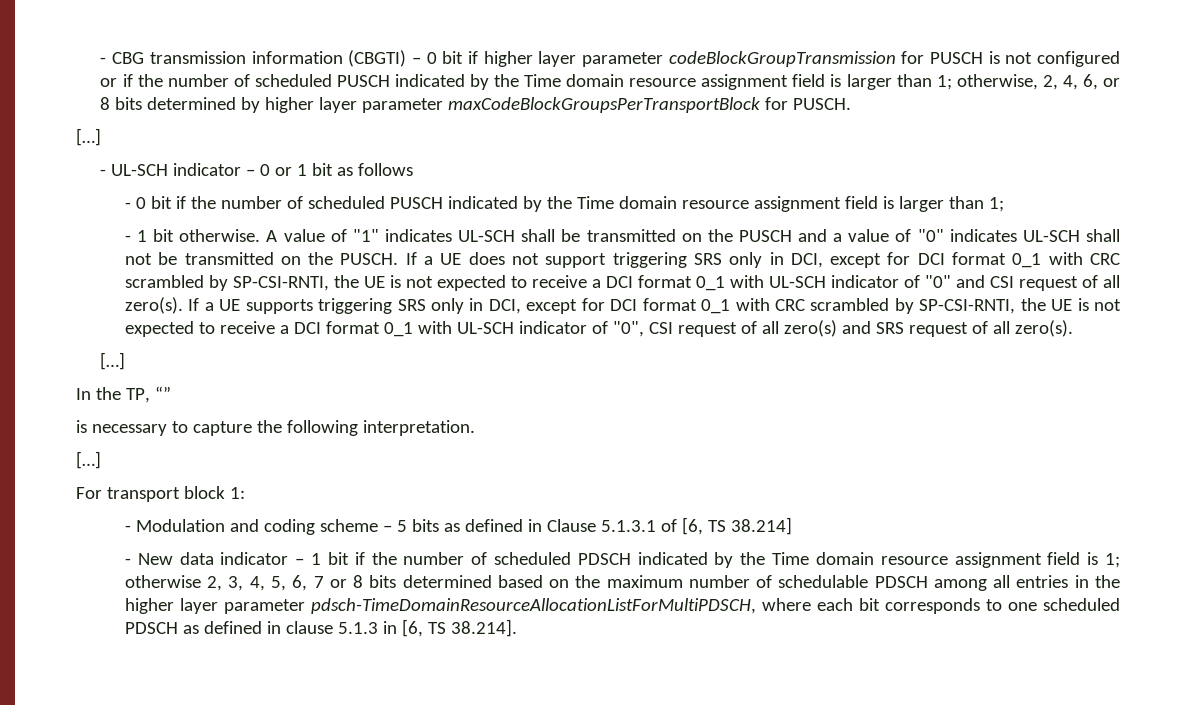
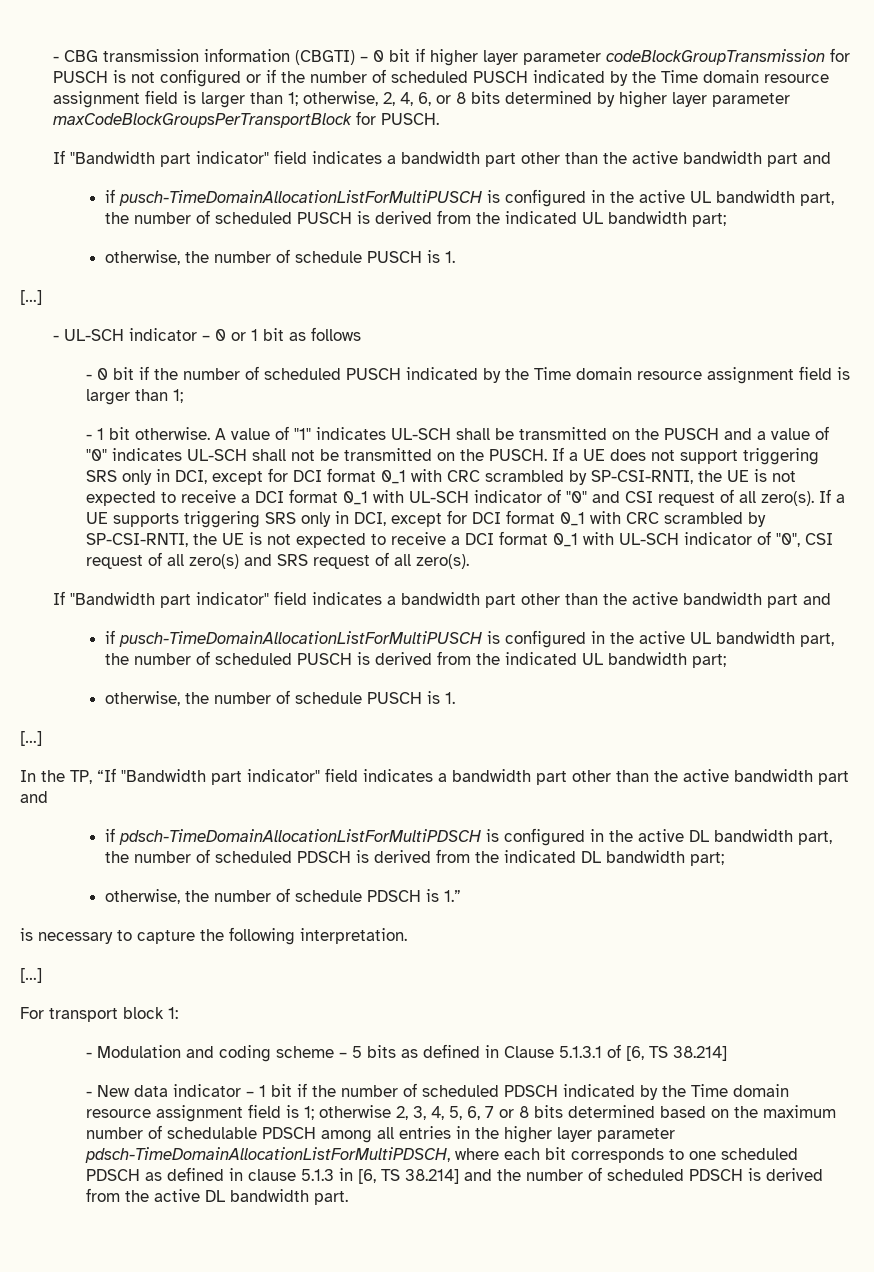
  - CBG transmission information (CBGTI) – 0 bit if higher layer parameter codeBlockGroupTransmission for PUSCH is not configured or if the number of scheduled PUSCH indicated by the Time domain resource assignment field is larger than 1; otherwise, 2, 4, 6, or 8 bits determined by higher layer parameter maxCodeBlockGroupsPerTransportBlock for PUSCH.
+ If "Bandwidth part indicator" field indicates a bandwidth part other than the active bandwidth part and
+ if pusch-TimeDomainAllocationListForMultiPUSCH is configured in the active UL bandwidth part, the number of scheduled PUSCH is derived from the indicated UL bandwidth part;
+ otherwise, the number of schedule PUSCH is 1.
  If a UE supports triggering SRS only in DCI, except for DCI format 0_1 with CRC scrambled by SP-CSI-RNTI, the UE is not expected to receive a DCI format 0_1 with UL-SCH indicator of "0", CSI request of all zero(s) and SRS request of all zero(s).
+ If "Bandwidth part indicator" field indicates a bandwidth part other than the active bandwidth part and
+ if pusch-TimeDomainAllocationListForMultiPUSCH is configured in the active UL bandwidth part, the number of scheduled PUSCH is derived from the indicated UL bandwidth part;
+ otherwise, the number of schedule PUSCH is 1.
  […]
- In the TP, “”
+ In the TP, “If "Bandwidth part indicator" field indicates a bandwidth part other than the active bandwidth part and
+ if pdsch-TimeDomainAllocationListForMultiPDSCH is configured in the active DL bandwidth part, the number of scheduled PDSCH is derived from the indicated DL bandwidth part;
+ otherwise, the number of schedule PDSCH is 1.”
- otherwise 2, 3, 4, 5, 6, 7 or 8 bits determined based on the maximum number of schedulable PDSCH among all entries in the higher layer parameter pdsch-TimeDomainResourceAllocationListForMultiPDSCH, where each bit corresponds to one scheduled PDSCH as defined in clause 5.1.3 in [6, TS 38.214].
+ otherwise 2, 3, 4, 5, 6, 7 or 8 bits determined based on the maximum number of schedulable PDSCH among all entries in the higher layer parameter pdsch-TimeDomainAllocationListForMultiPDSCH, where each bit corresponds to one scheduled PDSCH as defined in clause 5.1.3 in [6, TS 38.214] and the number of scheduled PDSCH is derived from the active DL bandwidth part.

